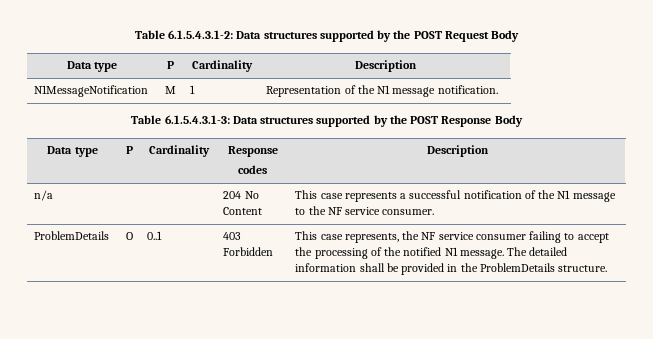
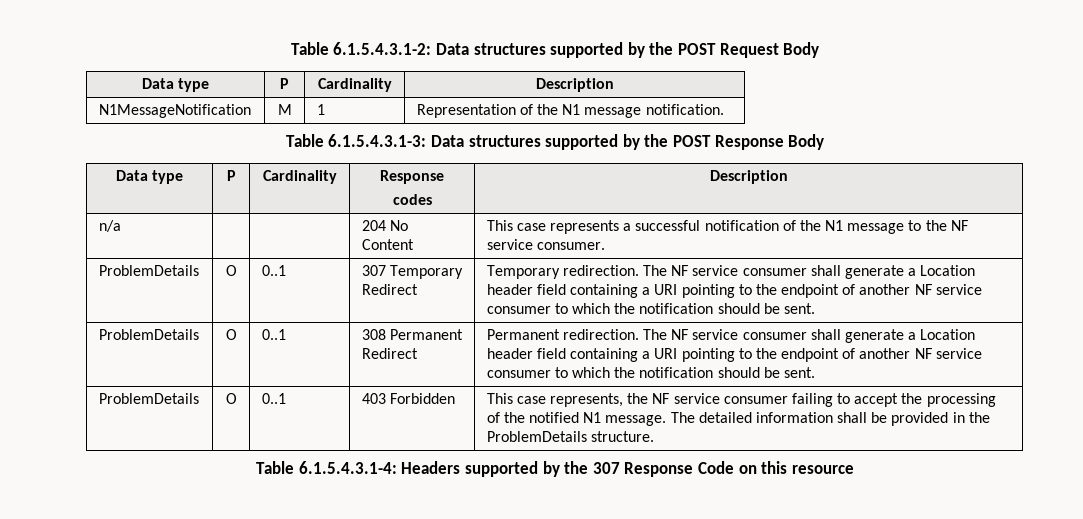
+ ProblemDetails | O | 0..1 | 307 Temporary Redirect | Temporary redirection. The NF service consumer shall generate a Location header field containing a URI pointing to the endpoint of another NF service consumer to which the notification should be sent.
+ ProblemDetails | O | 0..1 | 308 Permanent Redirect | Permanent redirection. The NF service consumer shall generate a Location header field containing a URI pointing to the endpoint of another NF service consumer to which the notification should be sent.
+ Table 6.1.5.4.3.1-4: Headers supported by the 307 Response Code on this resource

